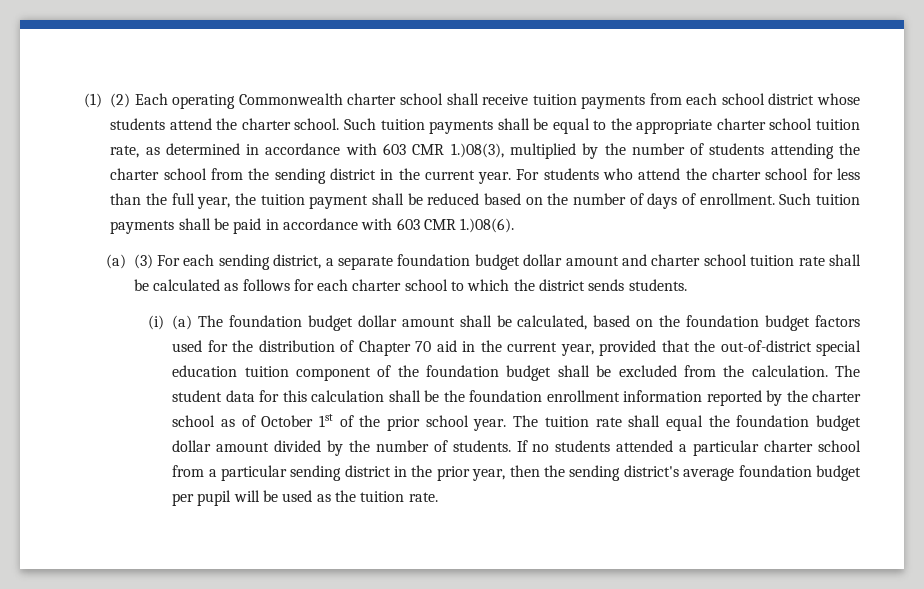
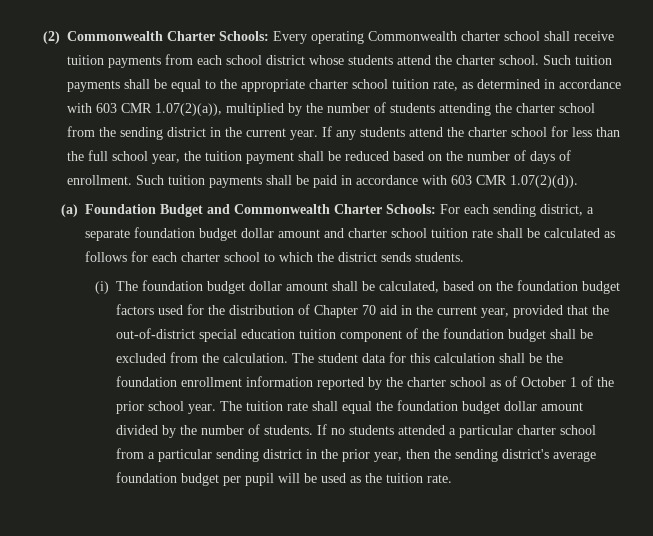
- (1) (2) Each operating Commonwealth charter school shall receive tuition payments from each school district whose students attend the charter school.
+ (2) Commonwealth Charter Schools: Every operating Commonwealth charter school shall receive tuition payments from each school district whose students attend the charter school.
- Such tuition payments shall be equal to the appropriate charter school tuition rate, as determined in accordance with 603 CMR 1.)08(3), multiplied by the number of students attending the charter school from the sending district in the current year.
+ Such tuition payments shall be equal to the appropriate charter school tuition rate, as determined in accordance with 603 CMR 1.07(2)(a)), multiplied by the number of students attending the charter school from the sending district in the current year.
- For students who attend the charter school for less than the full year, the tuition payment shall be reduced based on the number of days of enrollment.
+ If any students attend the charter school for less than the full school year, the tuition payment shall be reduced based on the number of days of enrollment.
- Such tuition payments shall be paid in accordance with 603 CMR 1.)08(6).
- (a) (3) For each sending district, a separate foundation budget dollar amount and charter school tuition rate shall be calculated as follows for each charter school to which the district sends students.
+ Such tuition payments shall be paid in accordance with 603 CMR 1.07(2)(d)).
+ (a) Foundation Budget and Commonwealth Charter Schools: For each sending district, a separate foundation budget dollar amount and charter school tuition rate shall be calculated as follows for each charter school to which the district sends students.
- (i) (a) The foundation budget dollar amount shall be calculated, based on the foundation budget factors used for the distribution of Chapter 70 aid in the current year, provided that the out-of-district special education tuition component of the foundation budget shall be excluded from the calculation.
+ (i) The foundation budget dollar amount shall be calculated, based on the foundation budget factors used for the distribution of Chapter 70 aid in the current year, provided that the out-of-district special education tuition component of the foundation budget shall be excluded from the calculation.
- The student data for this calculation shall be the foundation enrollment information reported by the charter school as of October 1st of the prior school year.
+ The student data for this calculation shall be the foundation enrollment information reported by the charter school as of October 1 of the prior school year.

